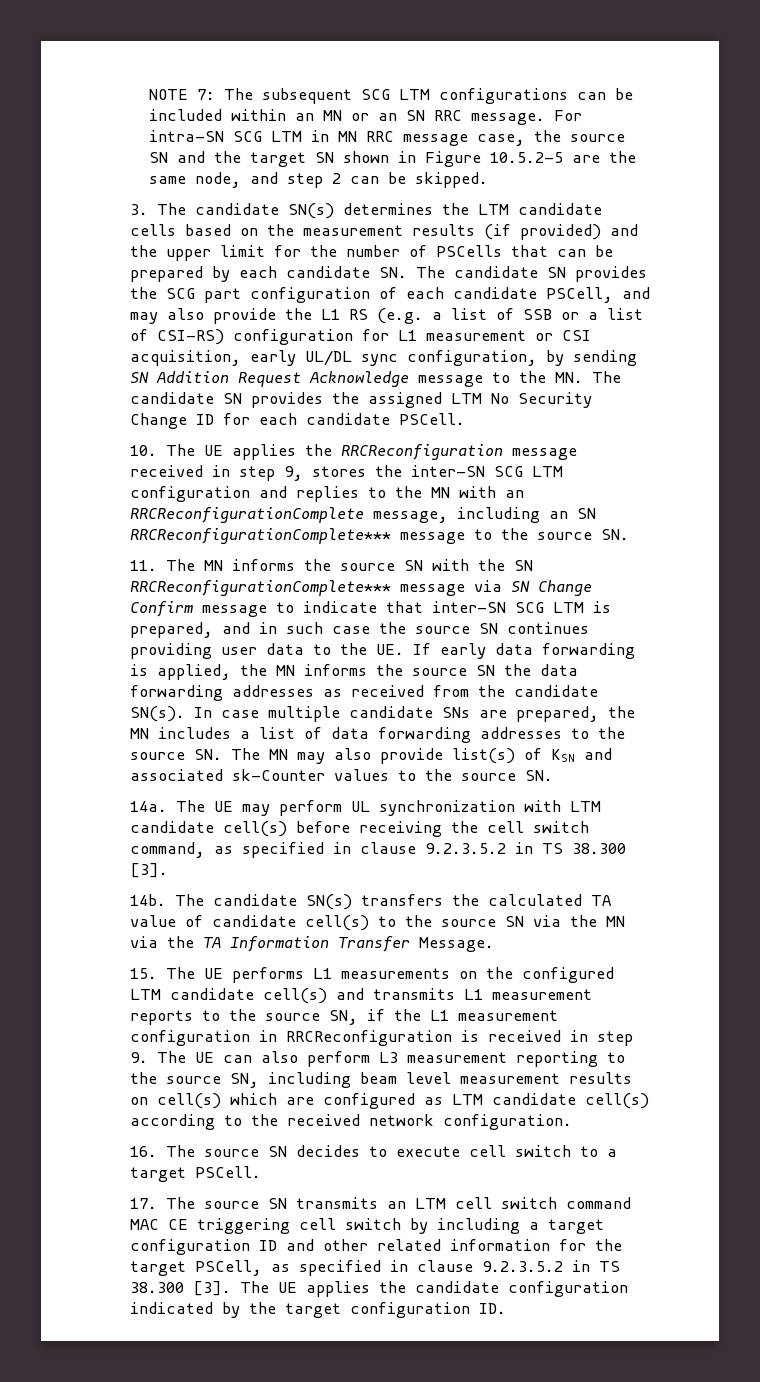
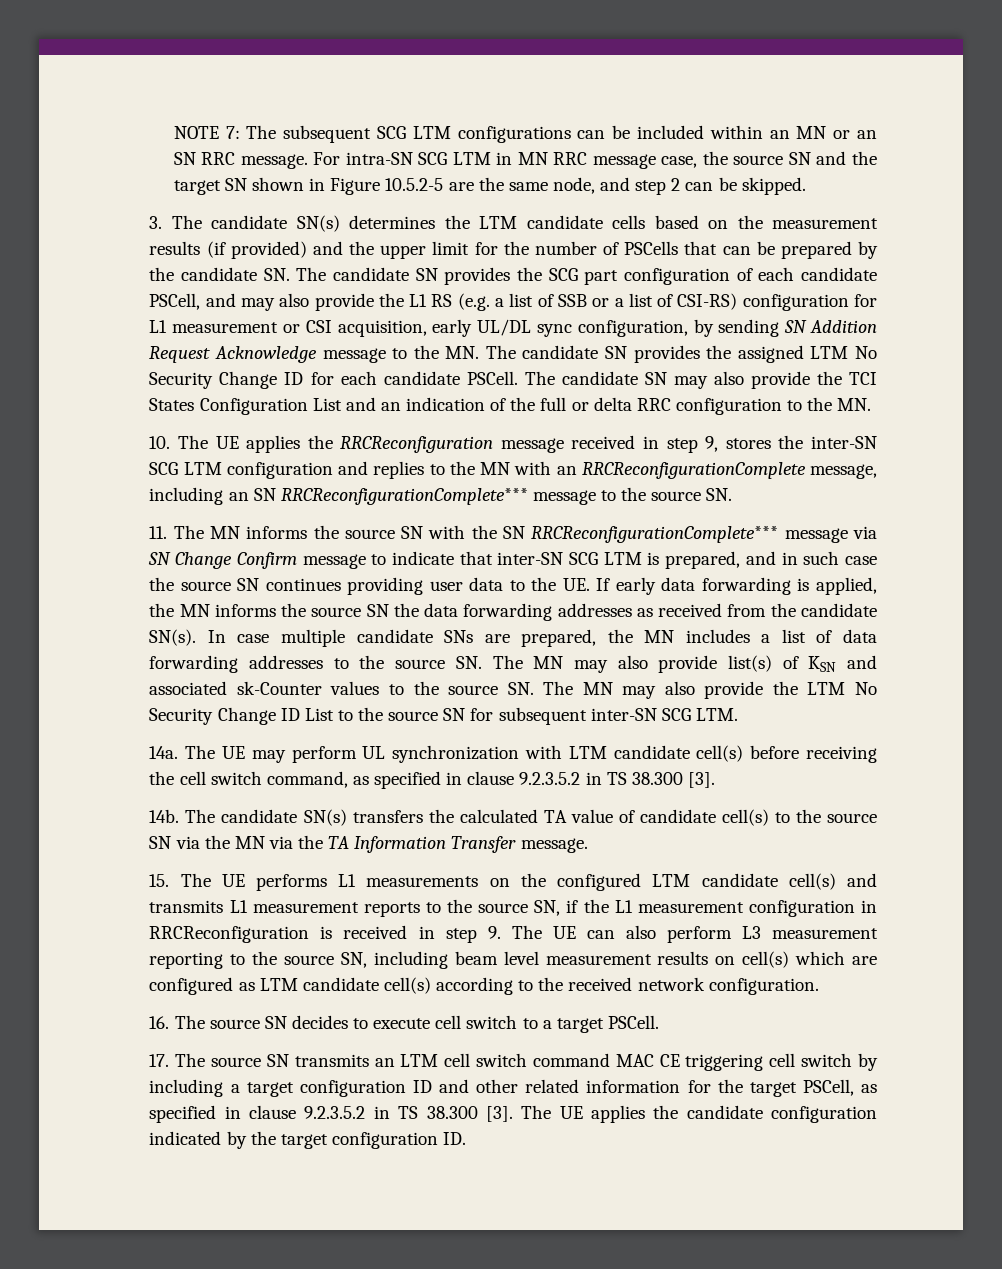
- 3. The candidate SN(s) determines the LTM candidate cells based on the measurement results (if provided) and the upper limit for the number of PSCells that can be prepared by each candidate SN. The candidate SN provides the SCG part configuration of each candidate PSCell, and may also provide the L1 RS (e.g. a list of SSB or a list of CSI-RS) configuration for L1 measurement or CSI acquisition, early UL/DL sync configuration, by sending SN Addition Request Acknowledge message to the MN. The candidate SN provides the assigned LTM No Security Change ID for each candidate PSCell.
+ 3. The candidate SN(s) determines the LTM candidate cells based on the measurement results (if provided) and the upper limit for the number of PSCells that can be prepared by the candidate SN. The candidate SN provides the SCG part configuration of each candidate PSCell, and may also provide the L1 RS (e.g. a list of SSB or a list of CSI-RS) configuration for L1 measurement or CSI acquisition, early UL/DL sync configuration, by sending SN Addition Request Acknowledge message to the MN. The candidate SN provides the assigned LTM No Security Change ID for each candidate PSCell. The candidate SN may also provide the TCI States Configuration List and an indication of the full or delta RRC configuration to the MN.
- In case multiple candidate SNs are prepared, the MN includes a list of data forwarding addresses to the source SN. The MN may also provide list(s) of KSN and associated sk-Counter values to the source SN.
+ In case multiple candidate SNs are prepared, the MN includes a list of data forwarding addresses to the source SN. The MN may also provide list(s) of KSN and associated sk-Counter values to the source SN. The MN may also provide the LTM No Security Change ID List to the source SN for subsequent inter-SN SCG LTM.
- The candidate SN(s) transfers the calculated TA value of candidate cell(s) to the source SN via the MN via the TA Information Transfer Message.
+ The candidate SN(s) transfers the calculated TA value of candidate cell(s) to the source SN via the MN via the TA Information Transfer message.

